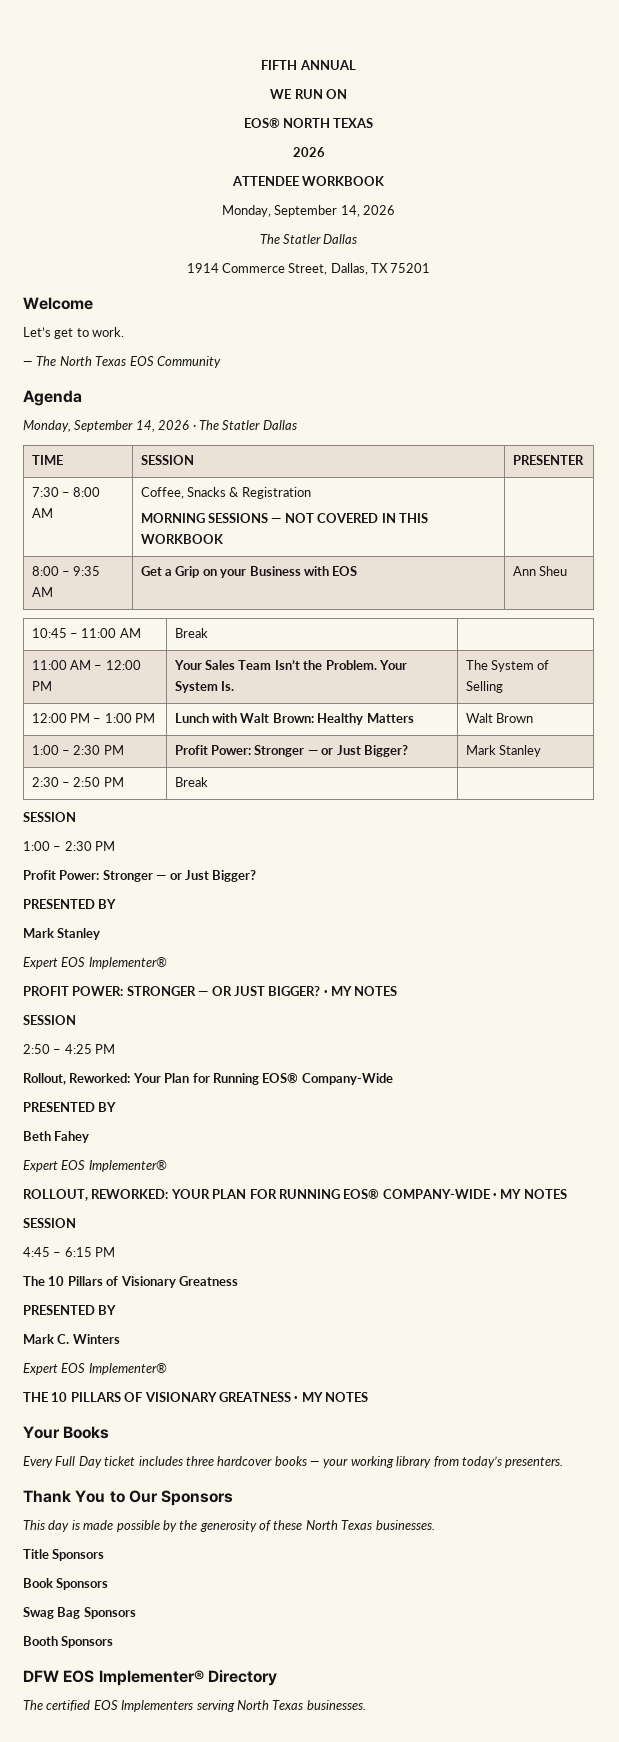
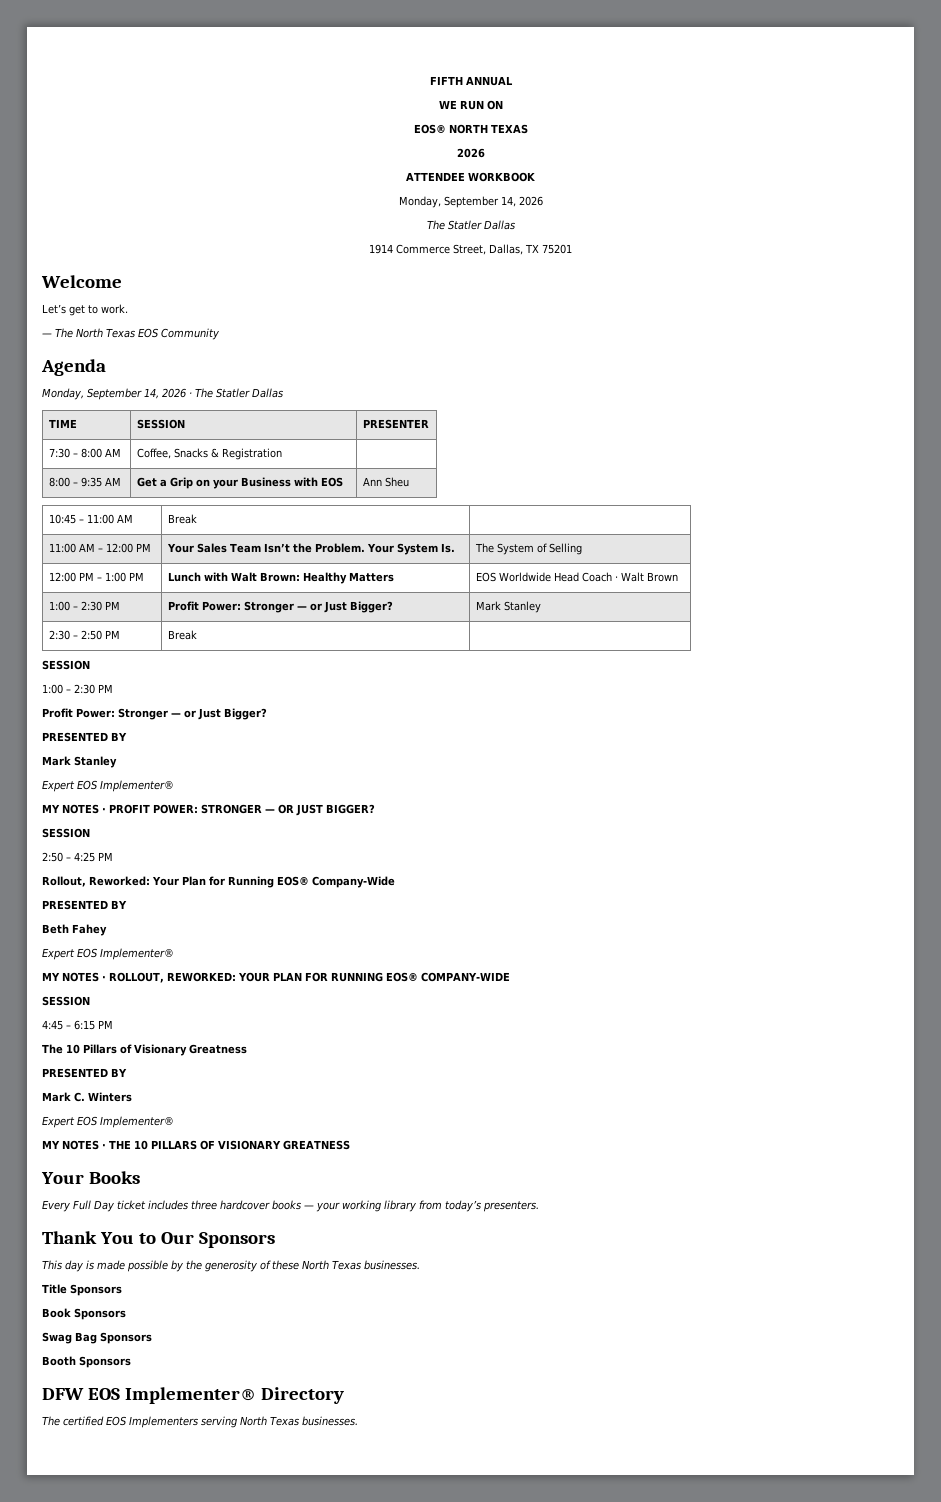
- 7:30 – 8:00 AM | Coffee, Snacks & Registration
- MORNING SESSIONS — NOT COVERED IN THIS WORKBOOK |
+ 7:30 – 8:00 AM | Coffee, Snacks & Registration |
- 12:00 PM – 1:00 PM | Lunch with Walt Brown: Healthy Matters | Walt Brown
+ 12:00 PM – 1:00 PM | Lunch with Walt Brown: Healthy Matters | EOS Worldwide Head Coach · Walt Brown
- PROFIT POWER: STRONGER — OR JUST BIGGER? · MY NOTES
+ MY NOTES · PROFIT POWER: STRONGER — OR JUST BIGGER?
- ROLLOUT, REWORKED: YOUR PLAN FOR RUNNING EOS® COMPANY-WIDE · MY NOTES
+ MY NOTES · ROLLOUT, REWORKED: YOUR PLAN FOR RUNNING EOS® COMPANY-WIDE
- THE 10 PILLARS OF VISIONARY GREATNESS · MY NOTES
+ MY NOTES · THE 10 PILLARS OF VISIONARY GREATNESS

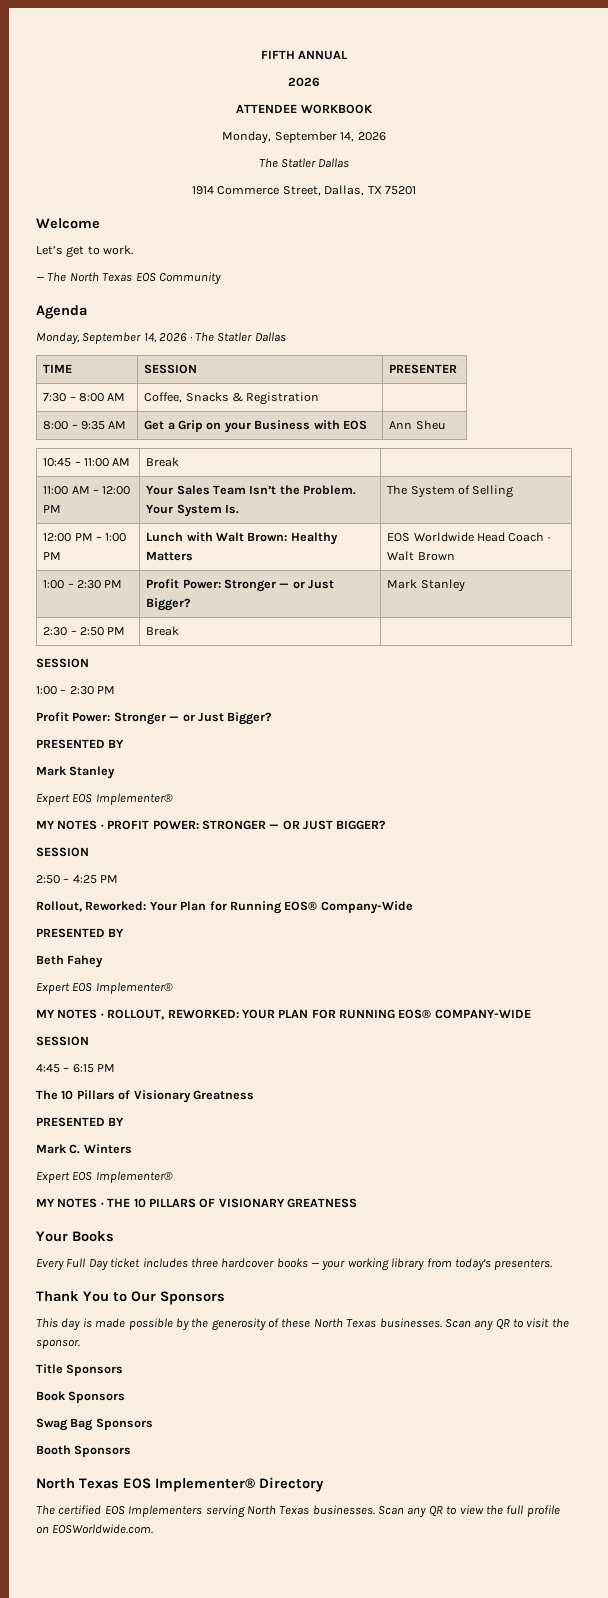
- WE RUN ON
- EOS® NORTH TEXAS
+ Scan any QR to visit the sponsor.
- DFW EOS Implementer® Directory
+ North Texas EOS Implementer® Directory
+ Scan any QR to view the full profile on EOSWorldwide.com.

